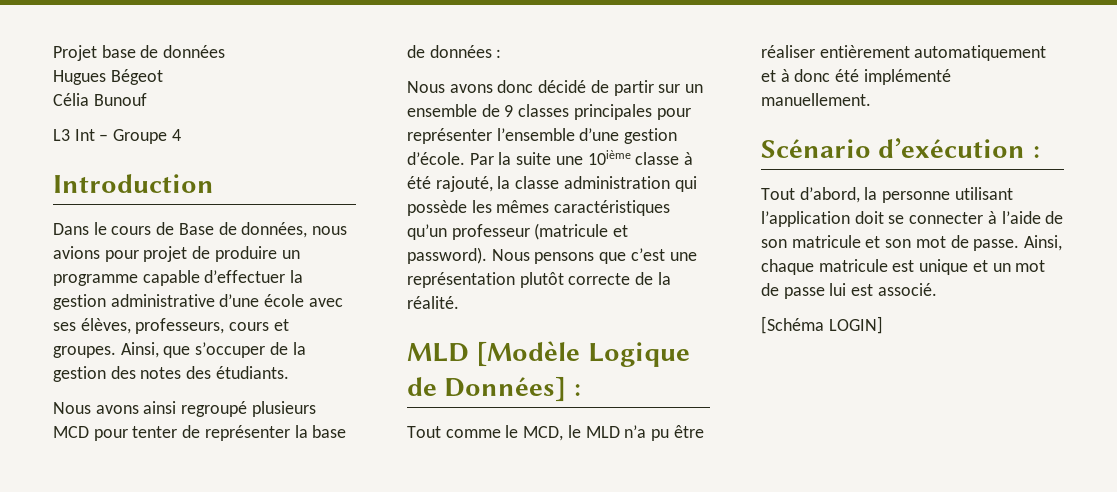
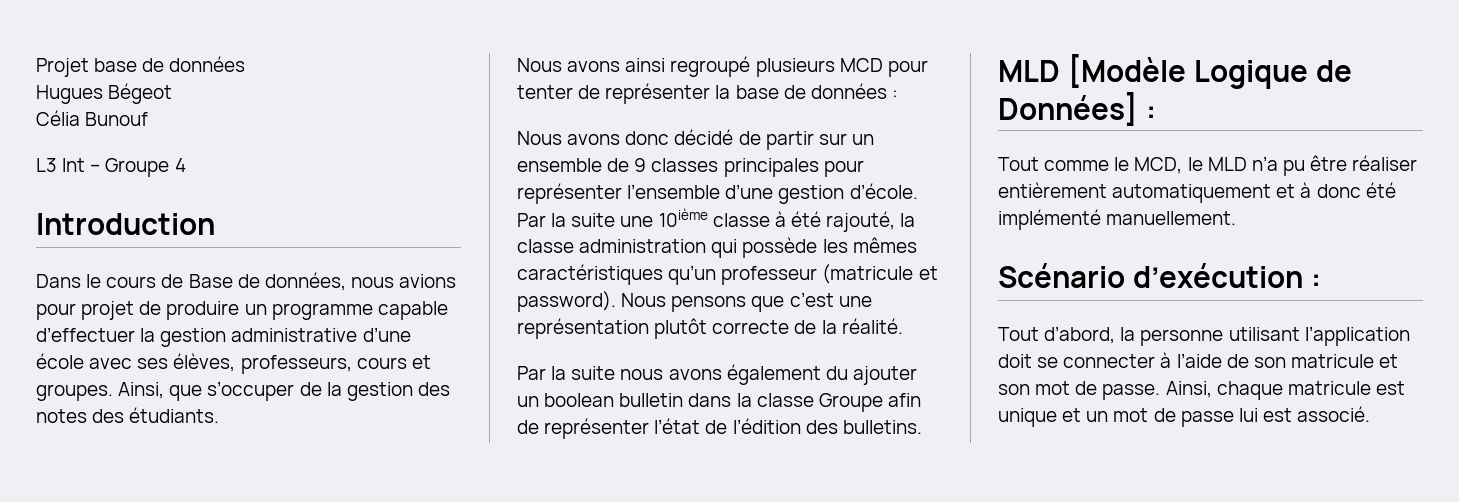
+ Par la suite nous avons également du ajouter un boolean bulletin dans la classe Groupe afin de représenter l’état de l’édition des bulletins.
- [Schéma LOGIN]

